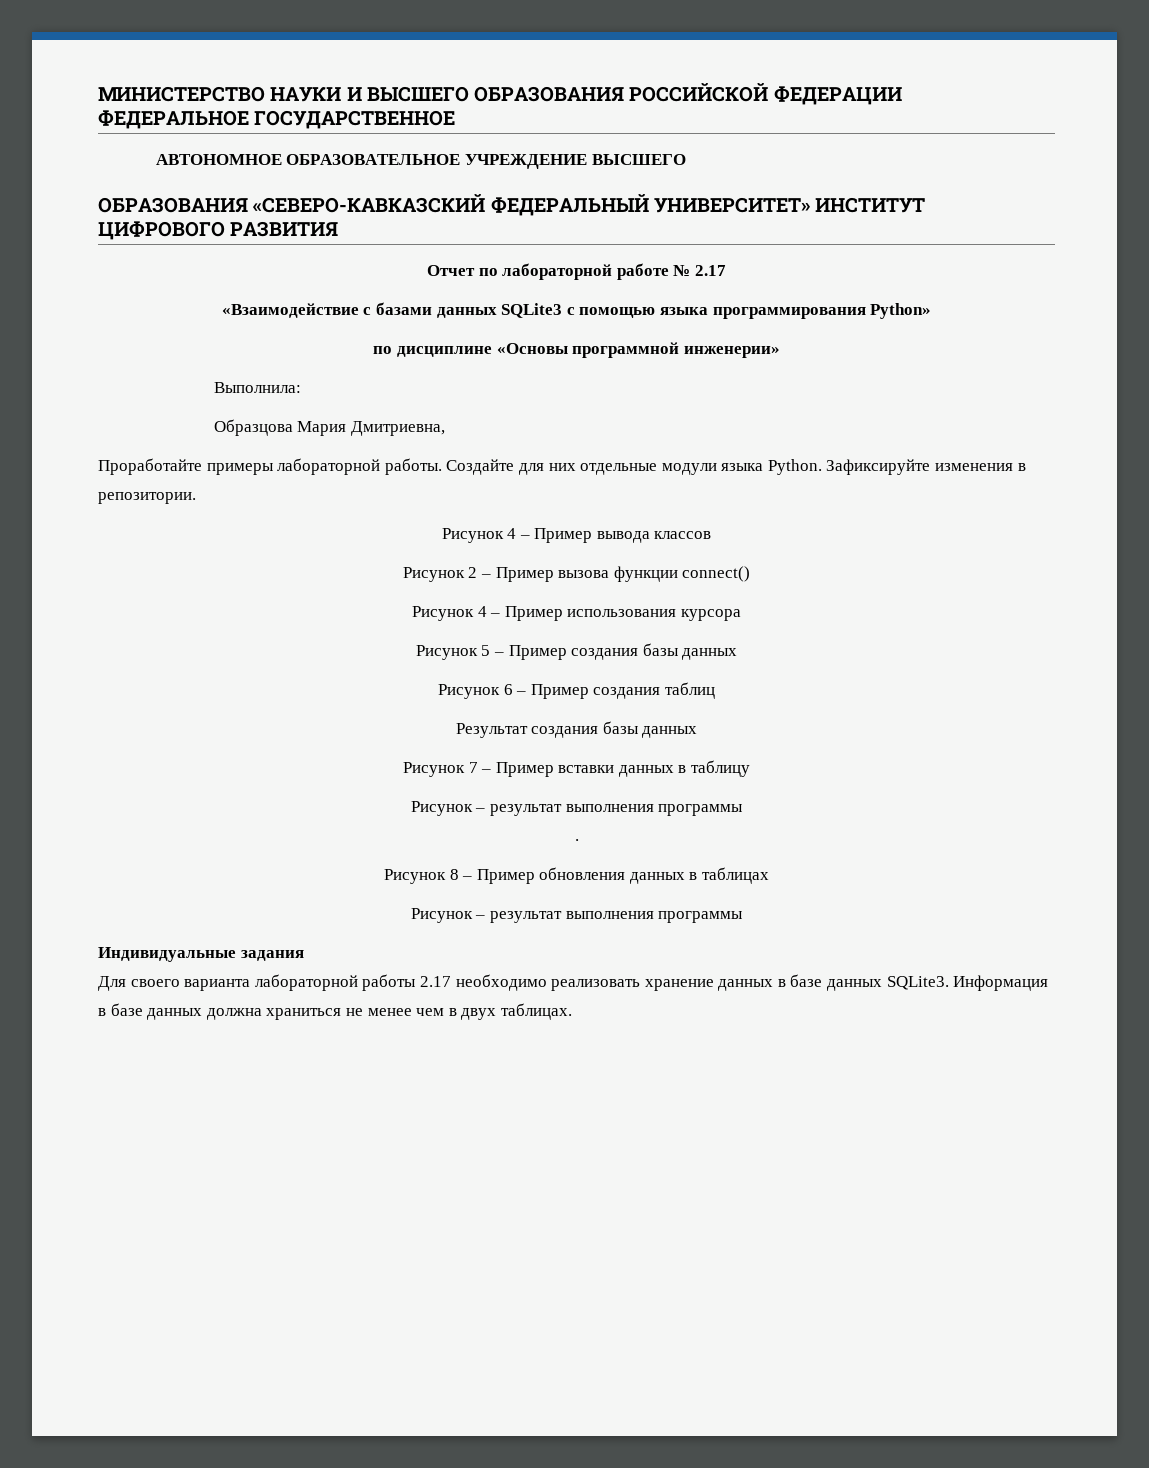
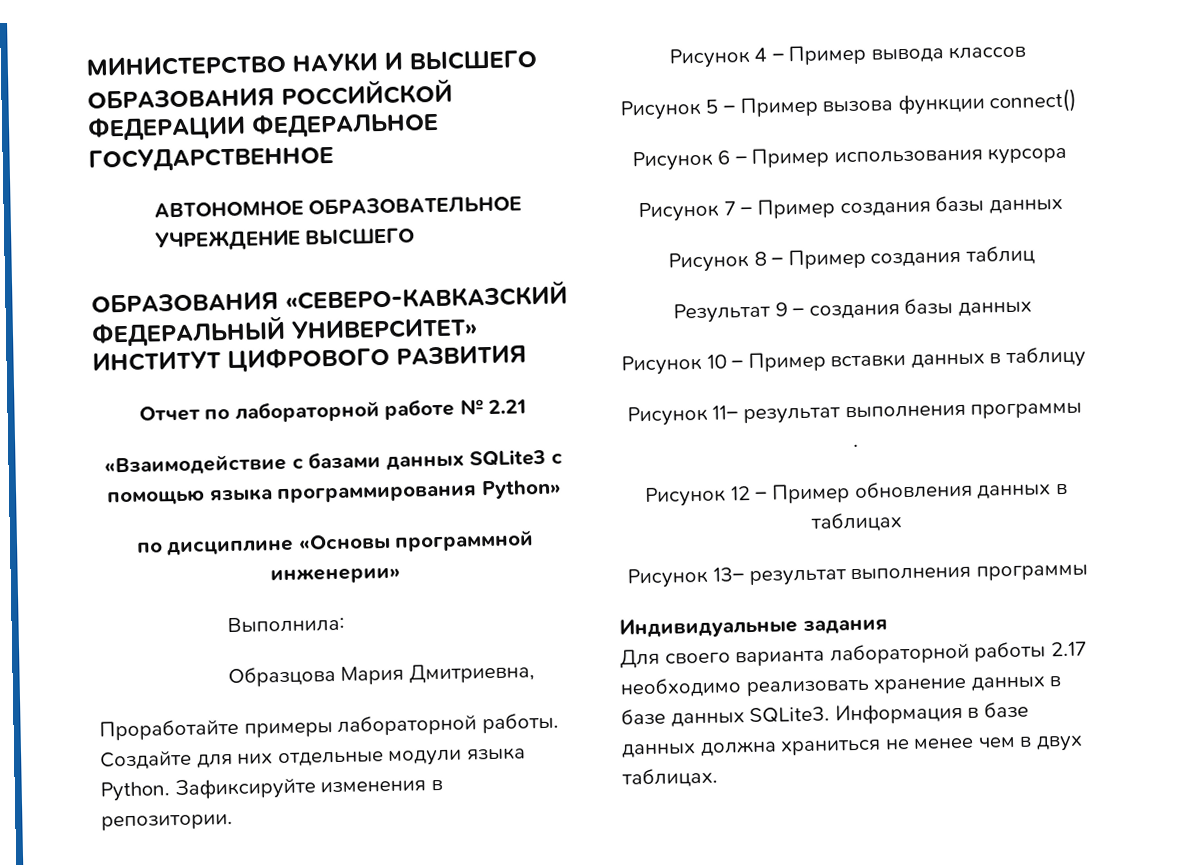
- Отчет по лабораторной работе № 2.17
+ Отчет по лабораторной работе № 2.21
- Рисунок 2 – Пример вызова функции connect()
+ Рисунок 5 – Пример вызова функции connect()
- Рисунок 4 – Пример использования курсора
+ Рисунок 6 – Пример использования курсора
- Рисунок 5 – Пример создания базы данных
+ Рисунок 7 – Пример создания базы данных
- Рисунок 6 – Пример создания таблиц
+ Рисунок 8 – Пример создания таблиц
- Результат создания базы данных
- Рисунок 7 – Пример вставки данных в таблицу
- Рисунок – результат выполнения программы
+ Результат 9 – создания базы данных
+ Рисунок 10 – Пример вставки данных в таблицу
+ Рисунок 11– результат выполнения программы
- Рисунок 8 – Пример обновления данных в таблицах
- Рисунок – результат выполнения программы
+ Рисунок 12 – Пример обновления данных в таблицах
+ Рисунок 13– результат выполнения программы

